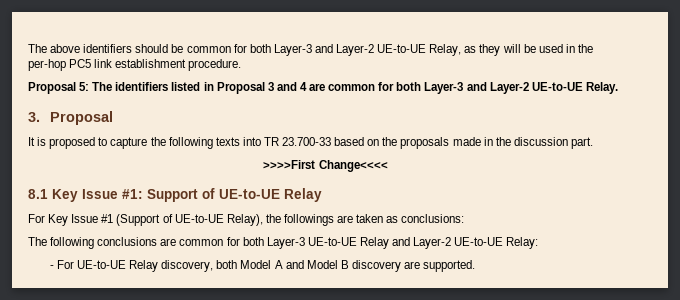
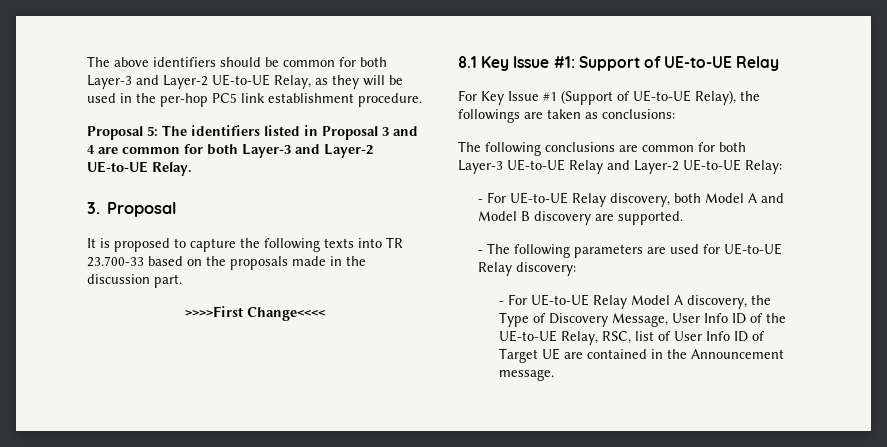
+ - The following parameters are used for UE-to-UE Relay discovery:
+ - For UE-to-UE Relay Model A discovery, the Type of Discovery Message, User Info ID of the UE-to-UE Relay, RSC, list of User Info ID of Target UE are contained in the Announcement message.

